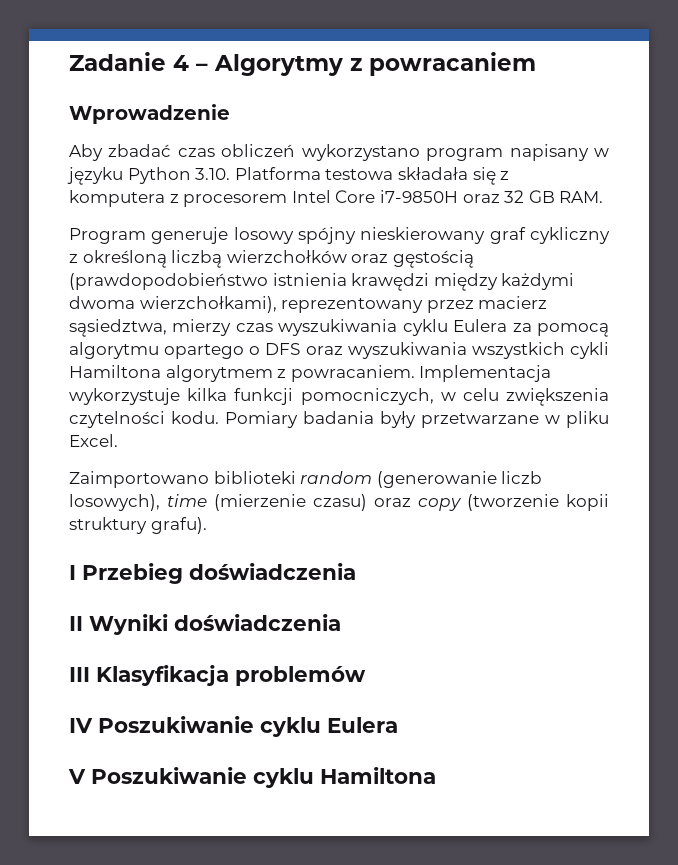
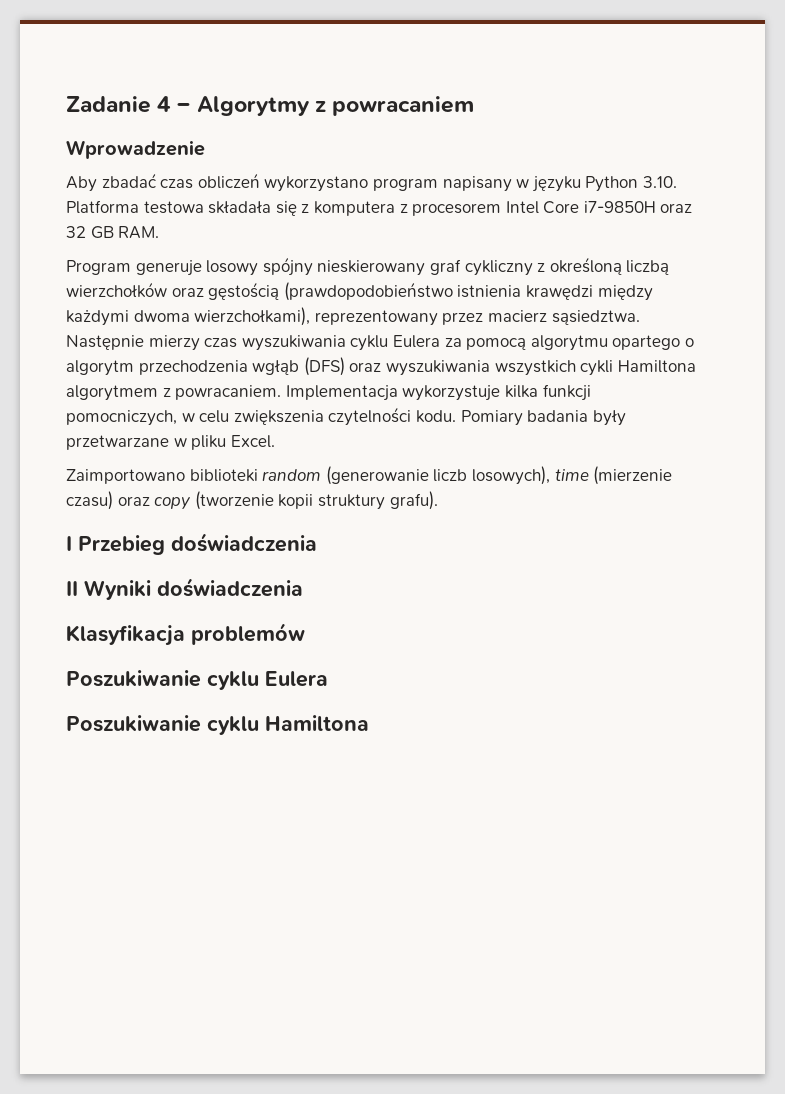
- Program generuje losowy spójny nieskierowany graf cykliczny z określoną liczbą wierzchołków oraz gęstością (prawdopodobieństwo istnienia krawędzi między każdymi dwoma wierzchołkami), reprezentowany przez macierz sąsiedztwa, mierzy czas wyszukiwania cyklu Eulera za pomocą algorytmu opartego o DFS oraz wyszukiwania wszystkich cykli Hamiltona algorytmem z powracaniem.
+ Program generuje losowy spójny nieskierowany graf cykliczny z określoną liczbą wierzchołków oraz gęstością (prawdopodobieństwo istnienia krawędzi między każdymi dwoma wierzchołkami), reprezentowany przez macierz sąsiedztwa. Następnie mierzy czas wyszukiwania cyklu Eulera za pomocą algorytmu opartego o algorytm przechodzenia wgłąb (DFS) oraz wyszukiwania wszystkich cykli Hamiltona algorytmem z powracaniem.
- III Klasyfikacja problemów
+ Klasyfikacja problemów
- IV Poszukiwanie cyklu Eulera
+ Poszukiwanie cyklu Eulera
- V Poszukiwanie cyklu Hamiltona
+ Poszukiwanie cyklu Hamiltona

